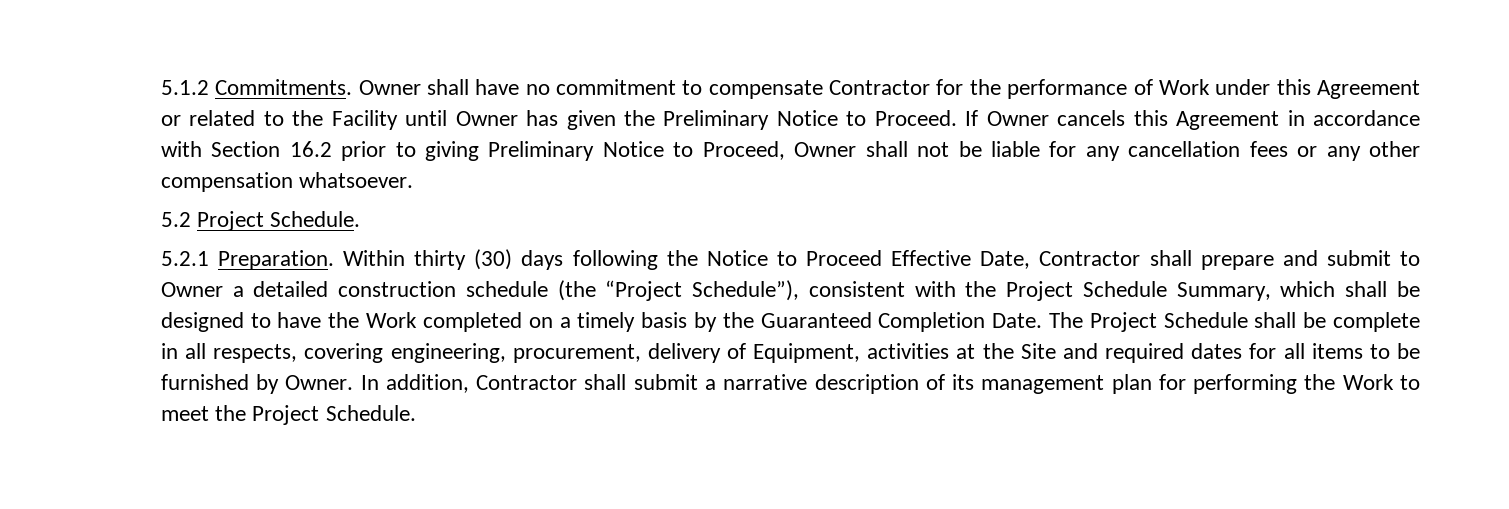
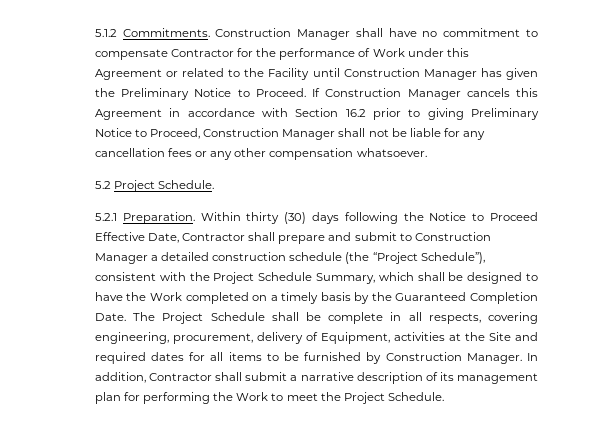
- Owner shall have no commitment to compensate Contractor for the performance of Work under this Agreement or related to the Facility until Owner has given the Preliminary Notice to Proceed.
+ Construction Manager shall have no commitment to compensate Contractor for the performance of Work under this Agreement or related to the Facility until Construction Manager has given the Preliminary Notice to Proceed.
- If Owner cancels this Agreement in accordance with Section 16.2 prior to giving Preliminary Notice to Proceed, Owner shall not be liable for any cancellation fees or any other compensation whatsoever.
+ If Construction Manager cancels this Agreement in accordance with Section 16.2 prior to giving Preliminary Notice to Proceed, Construction Manager shall not be liable for any cancellation fees or any other compensation whatsoever.
- Within thirty (30) days following the Notice to Proceed Effective Date, Contractor shall prepare and submit to Owner a detailed construction schedule (the “Project Schedule”), consistent with the Project Schedule Summary, which shall be designed to have the Work completed on a timely basis by the Guaranteed Completion Date.
+ Within thirty (30) days following the Notice to Proceed Effective Date, Contractor shall prepare and submit to Construction Manager a detailed construction schedule (the “Project Schedule”), consistent with the Project Schedule Summary, which shall be designed to have the Work completed on a timely basis by the Guaranteed Completion Date.
- The Project Schedule shall be complete in all respects, covering engineering, procurement, delivery of Equipment, activities at the Site and required dates for all items to be furnished by Owner.
+ The Project Schedule shall be complete in all respects, covering engineering, procurement, delivery of Equipment, activities at the Site and required dates for all items to be furnished by Construction Manager.

